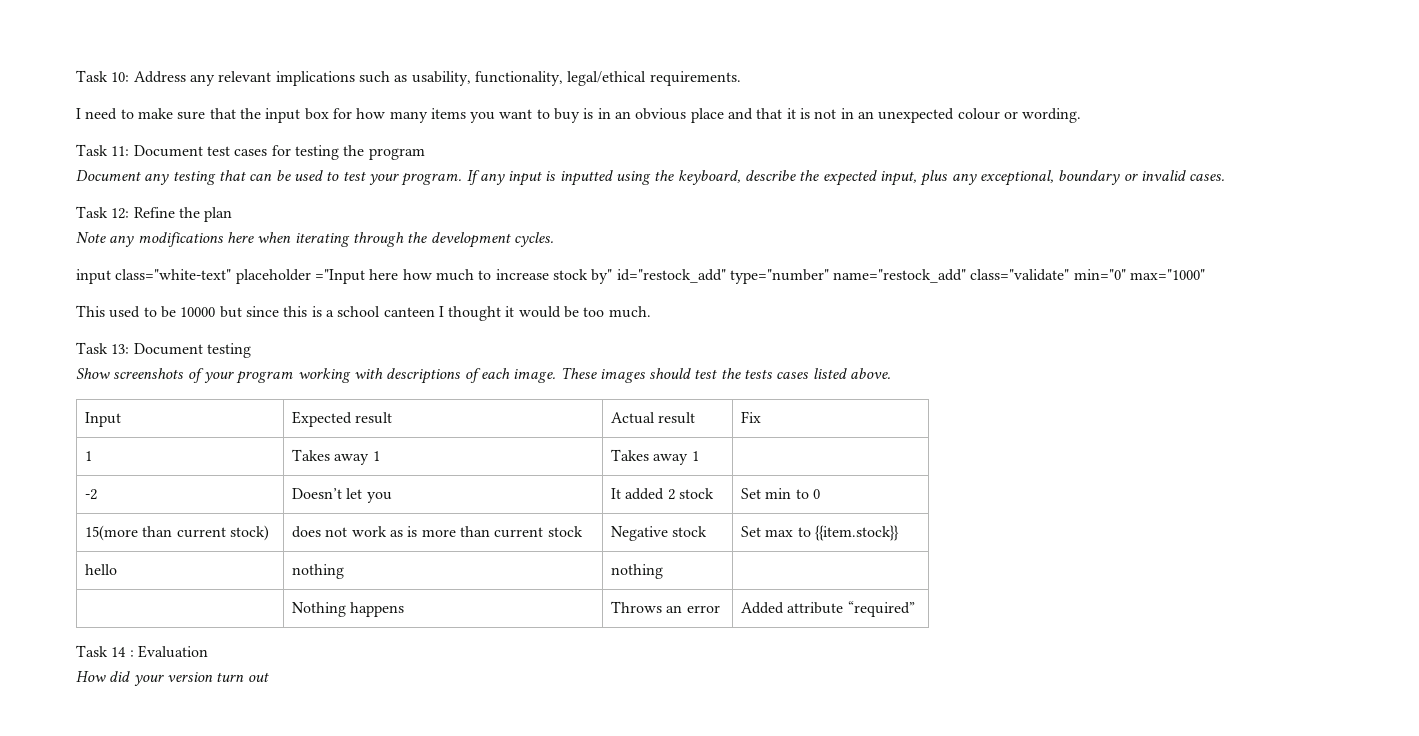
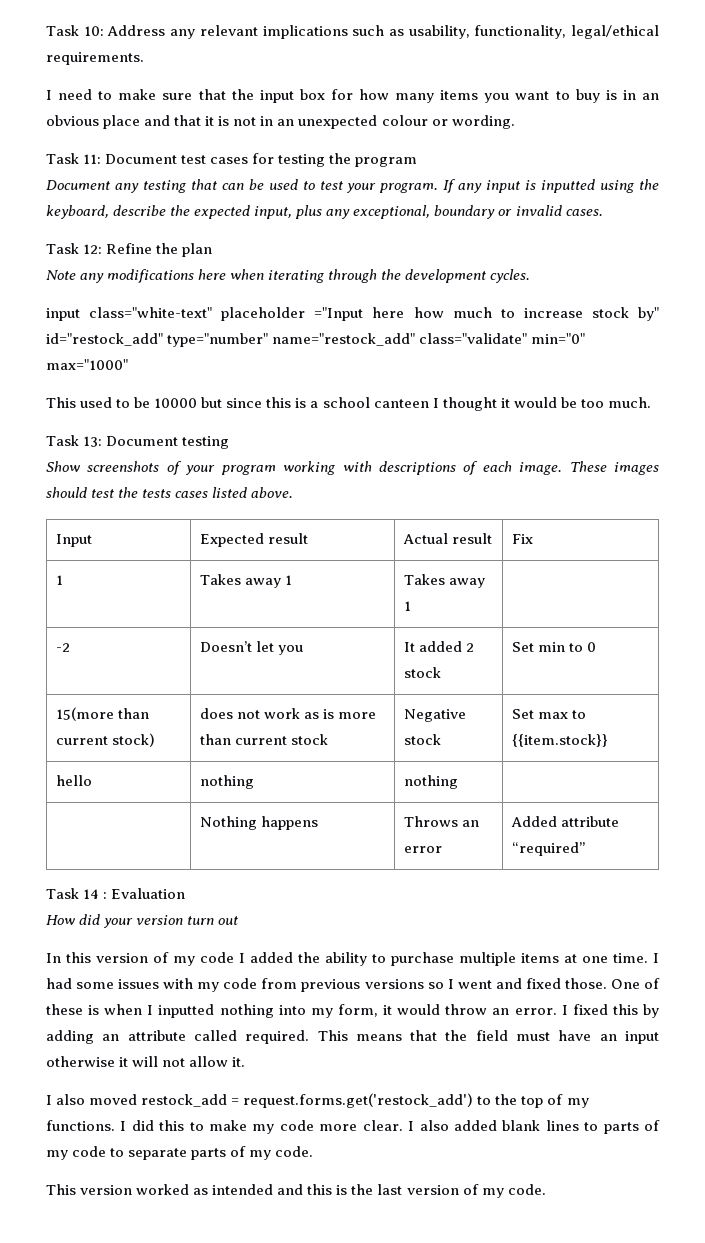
+ In this version of my code I added the ability to purchase multiple items at one time. I had some issues with my code from previous versions so I went and fixed those. One of these is when I inputted nothing into my form, it would throw an error. I fixed this by adding an attribute called required. This means that the field must have an input otherwise it will not allow it.
+ I also moved restock_add = request.forms.get('restock_add') to the top of my functions. I did this to make my code more clear. I also added blank lines to parts of my code to separate parts of my code.
+ This version worked as intended and this is the last version of my code.

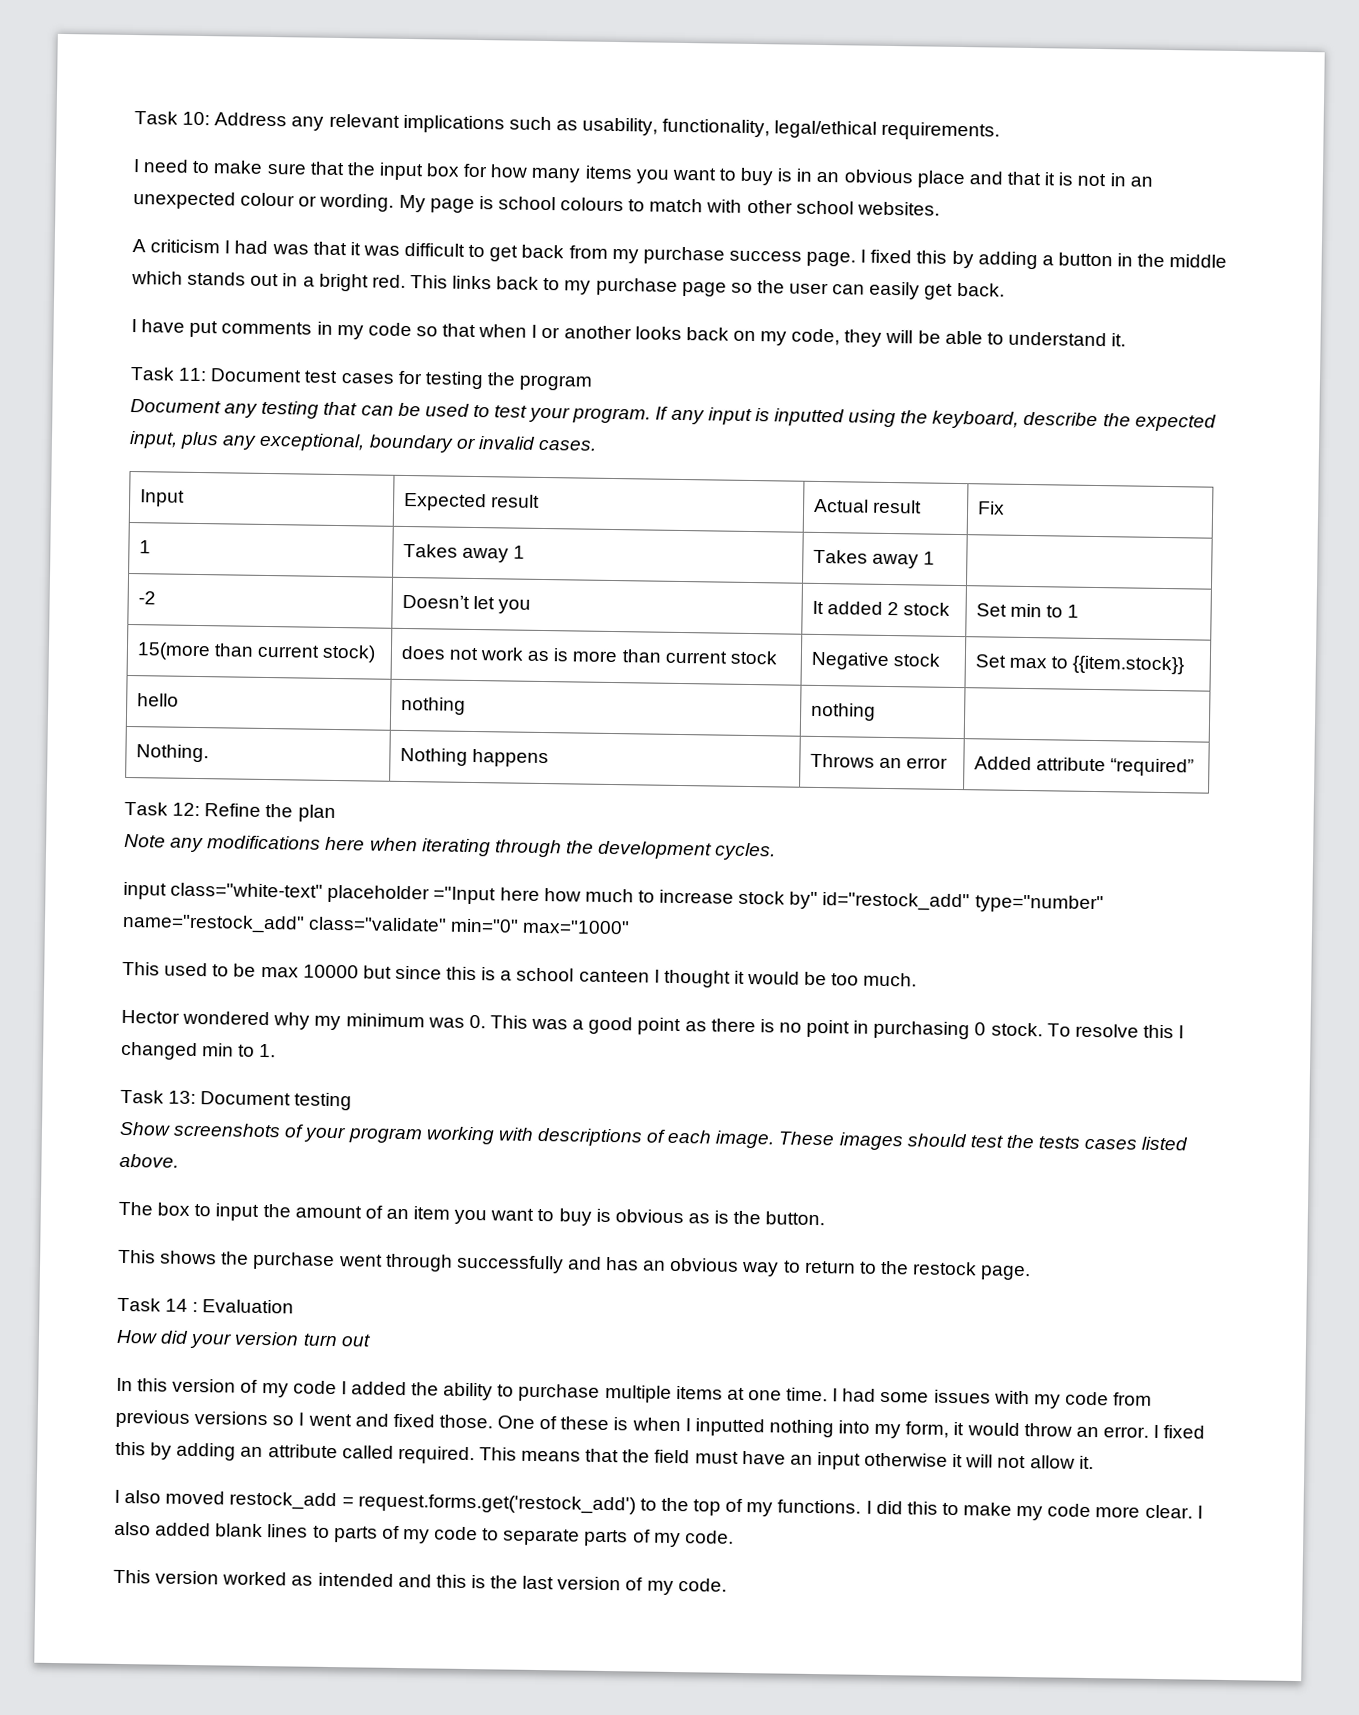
+ My page is school colours to match with other school websites.
+ A criticism I had was that it was difficult to get back from my purchase success page. I fixed this by adding a button in the middle which stands out in a bright red. This links back to my purchase page so the user can easily get back.
+ I have put comments in my code so that when I or another looks back on my code, they will be able to understand it.
+ Input | Expected result | Actual result | Fix
+ 1 | Takes away 1 | Takes away 1 |
+ -2 | Doesn’t let you | It added 2 stock | Set min to 1
+ 15(more than current stock) | does not work as is more than current stock | Negative stock | Set max to {{item.stock}}
+ hello | nothing | nothing |
+ Nothing. | Nothing happens | Throws an error | Added attribute “required”
- This used to be 10000 but since this is a school canteen I thought it would be too much.
+ This used to be max 10000 but since this is a school canteen I thought it would be too much.
+ Hector wondered why my minimum was 0. This was a good point as there is no point in purchasing 0 stock. To resolve this I changed min to 1.
- Input | Expected result | Actual result | Fix
- 1 | Takes away 1 | Takes away 1 |
- -2 | Doesn’t let you | It added 2 stock | Set min to 0
- 15(more than current stock) | does not work as is more than current stock | Negative stock | Set max to {{item.stock}}
- hello | nothing | nothing |
- | Nothing happens | Throws an error | Added attribute “required”
+ The box to input the amount of an item you want to buy is obvious as is the button.
+ This shows the purchase went through successfully and has an obvious way to return to the restock page.

